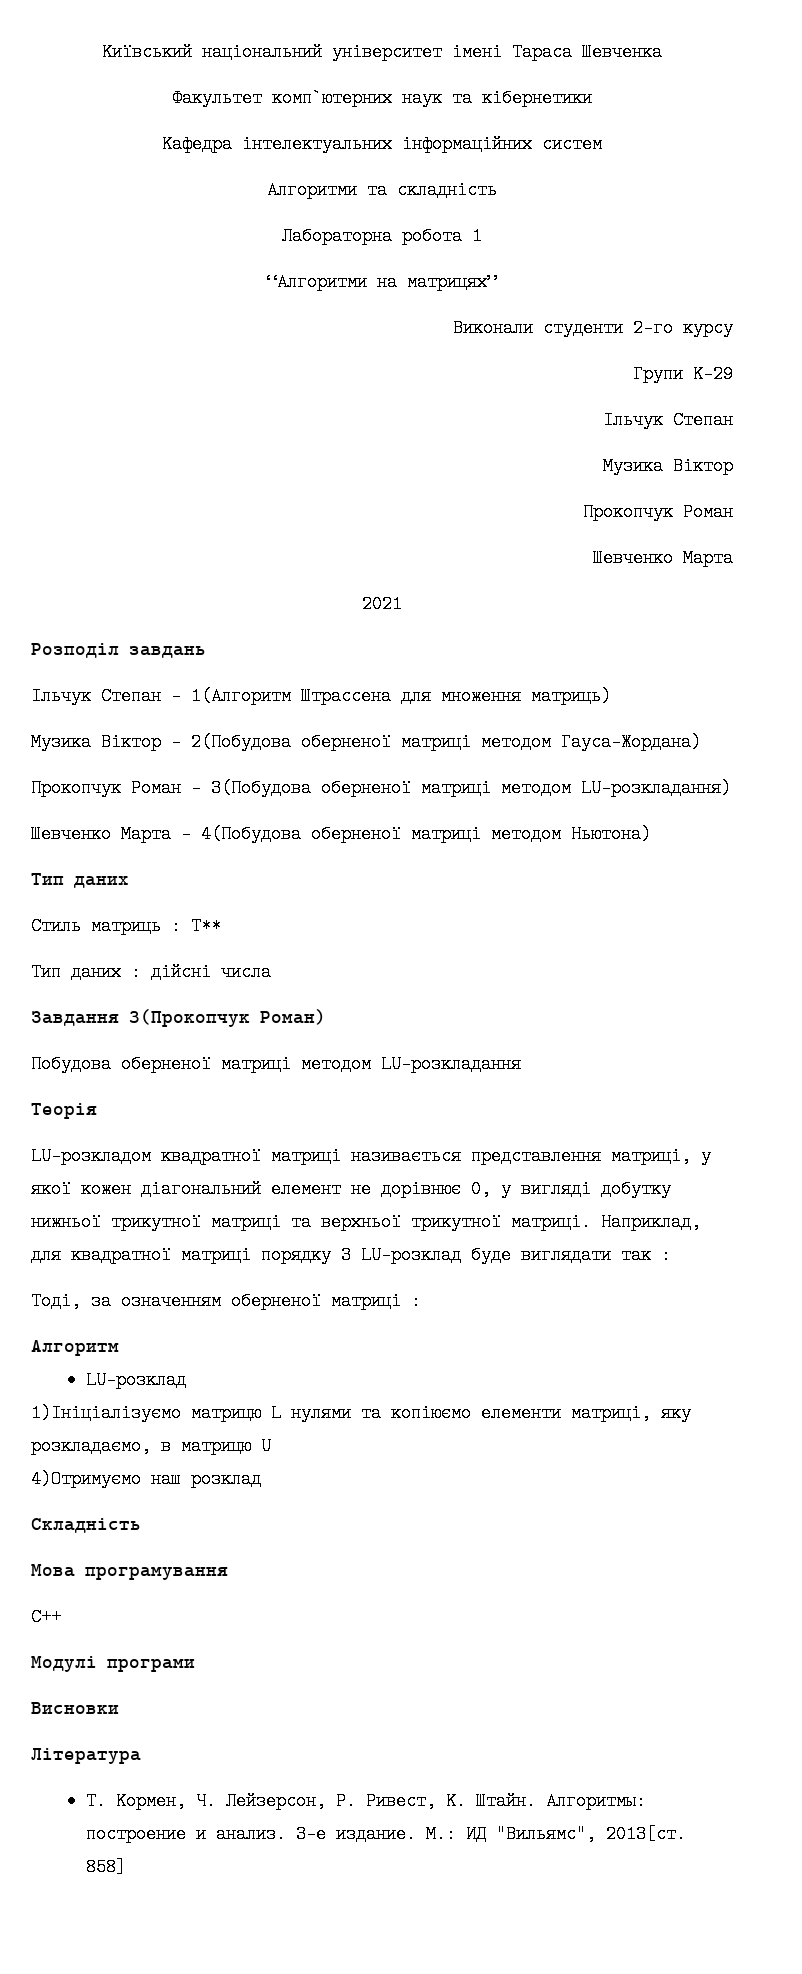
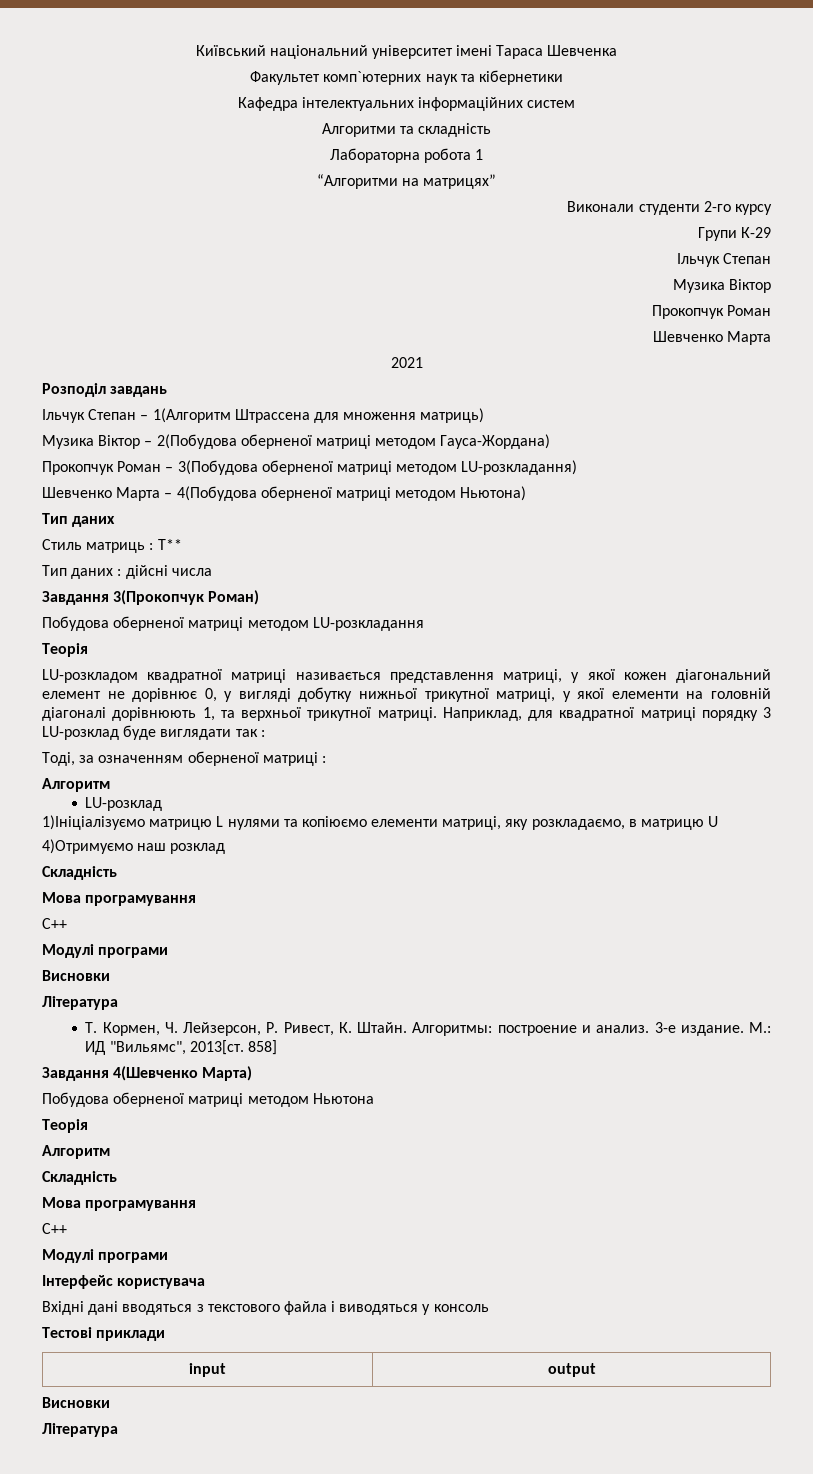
- LU-розкладом квадратної матриці називається представлення матриці, у якої кожен діагональний елемент не дорівнює 0, у вигляді добутку нижньої трикутної матриці та верхньої трикутної матриці.
+ LU-розкладом квадратної матриці називається представлення матриці, у якої кожен діагональний елемент не дорівнює 0, у вигляді добутку нижньої трикутної матриці, у якої елементи на головній діагоналі дорівнюють 1, та верхньої трикутної матриці.
+ Завдання 4(Шевченко Марта)
+ Побудова оберненої матриці методом Ньютона
+ Теорія
+ Алгоритм
+ Складність
+ Мова програмування
+ C++
+ Модулі програми
+ Інтерфейс користувача
+ Вхідні дані вводяться з текстового файла і виводяться у консоль
+ Тестові приклади
+ input | output
+ Висновки
+ Література

